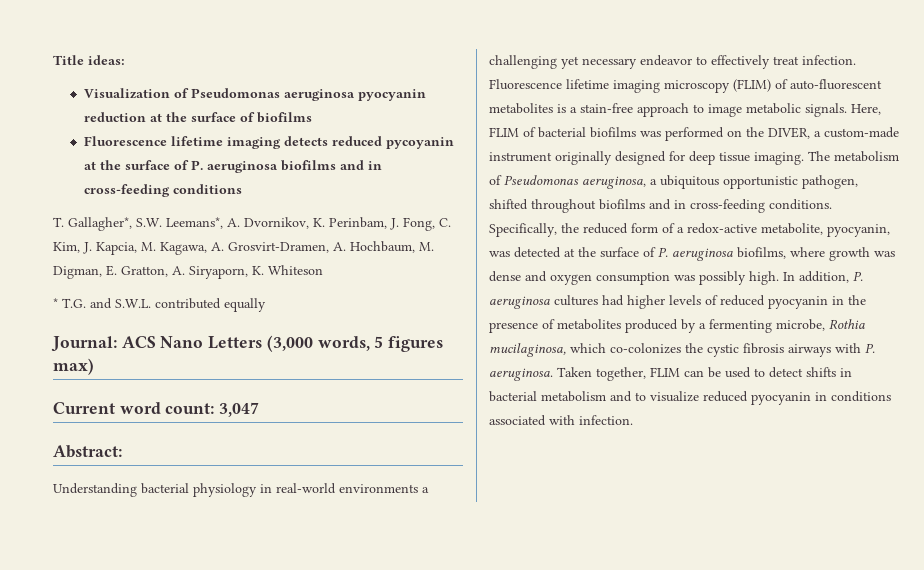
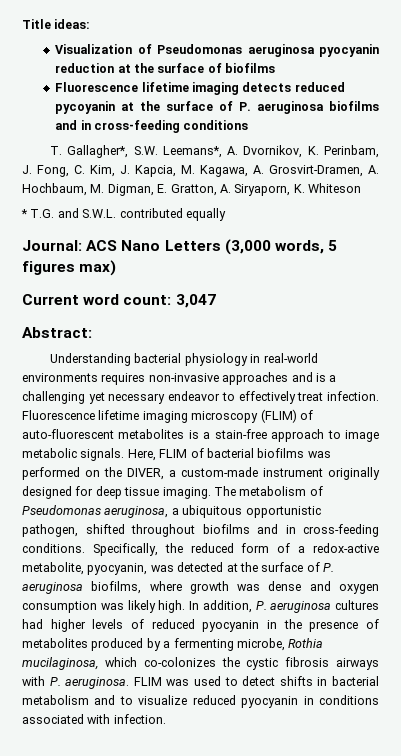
- Understanding bacterial physiology in real-world environments a challenging yet necessary endeavor to effectively treat infection.
+ Understanding bacterial physiology in real-world environments requires non-invasive approaches and is a challenging yet necessary endeavor to effectively treat infection.
- Specifically, the reduced form of a redox-active metabolite, pyocyanin, was detected at the surface of P. aeruginosa biofilms, where growth was dense and oxygen consumption was possibly high.
+ Specifically, the reduced form of a redox-active metabolite, pyocyanin, was detected at the surface of P. aeruginosa biofilms, where growth was dense and oxygen consumption was likely high.
- Taken together, FLIM can be used to detect shifts in bacterial metabolism and to visualize reduced pyocyanin in conditions associated with infection.
+ FLIM was used to detect shifts in bacterial metabolism and to visualize reduced pyocyanin in conditions associated with infection.

